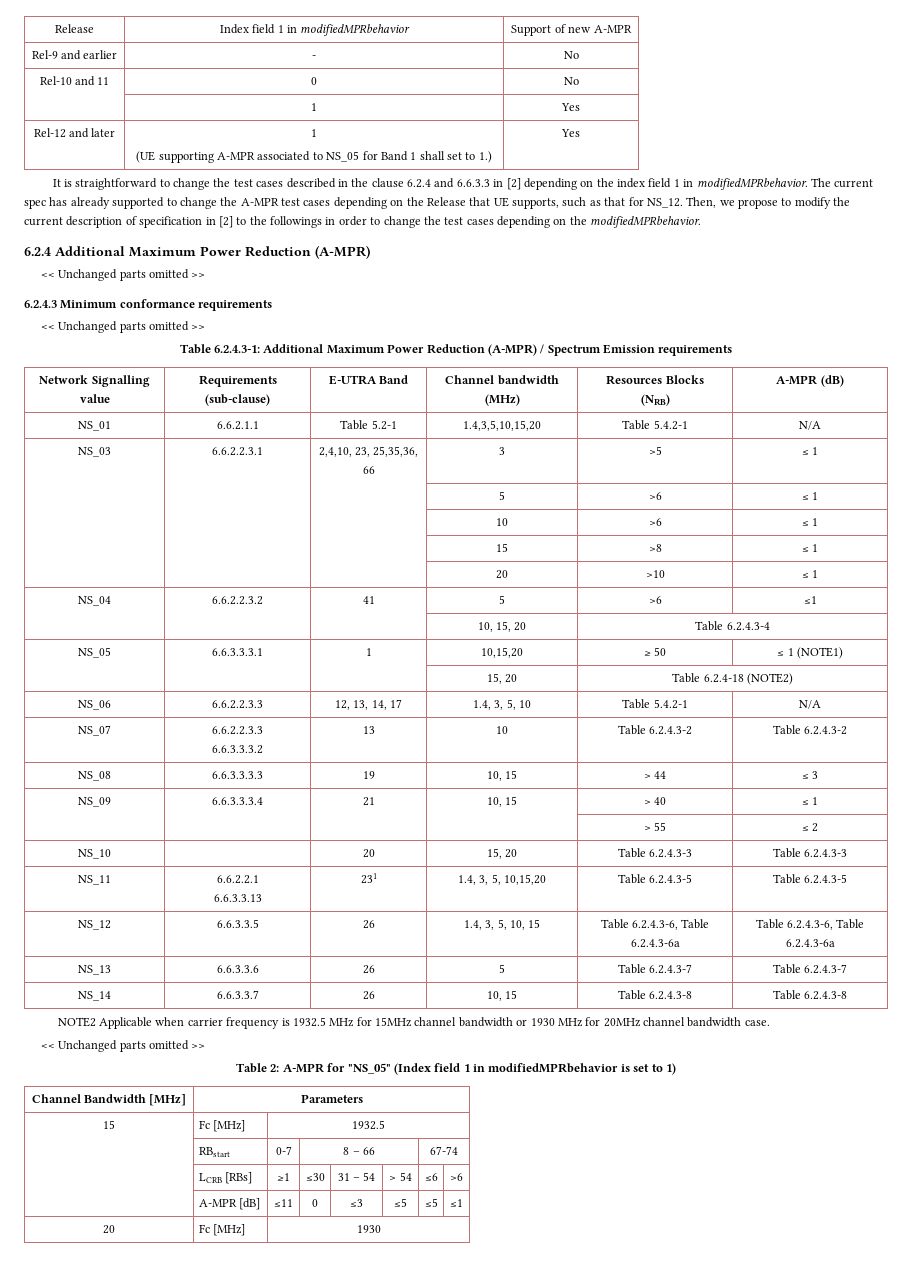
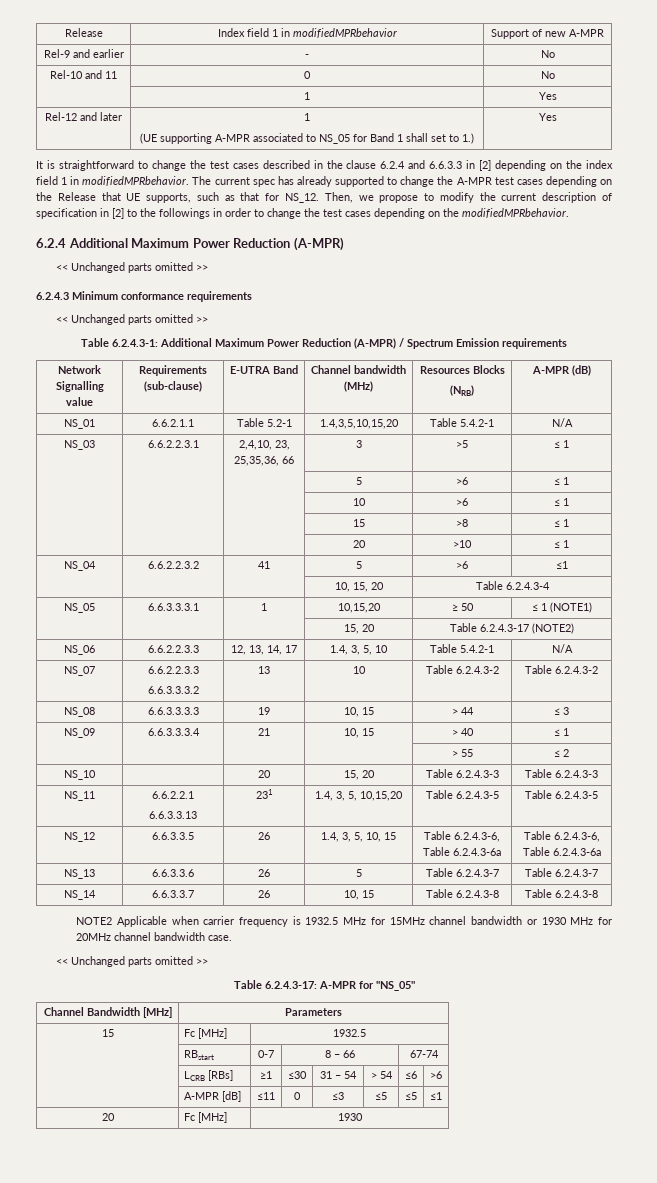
- | | | 15, 20 | Table 6.2.4-18 (NOTE2)
+ | | | 15, 20 | Table 6.2.4.3-17 (NOTE2)
- Table 2: A-MPR for "NS_05" (Index field 1 in modifiedMPRbehavior is set to 1)
+ Table 6.2.4.3-17: A-MPR for "NS_05"

